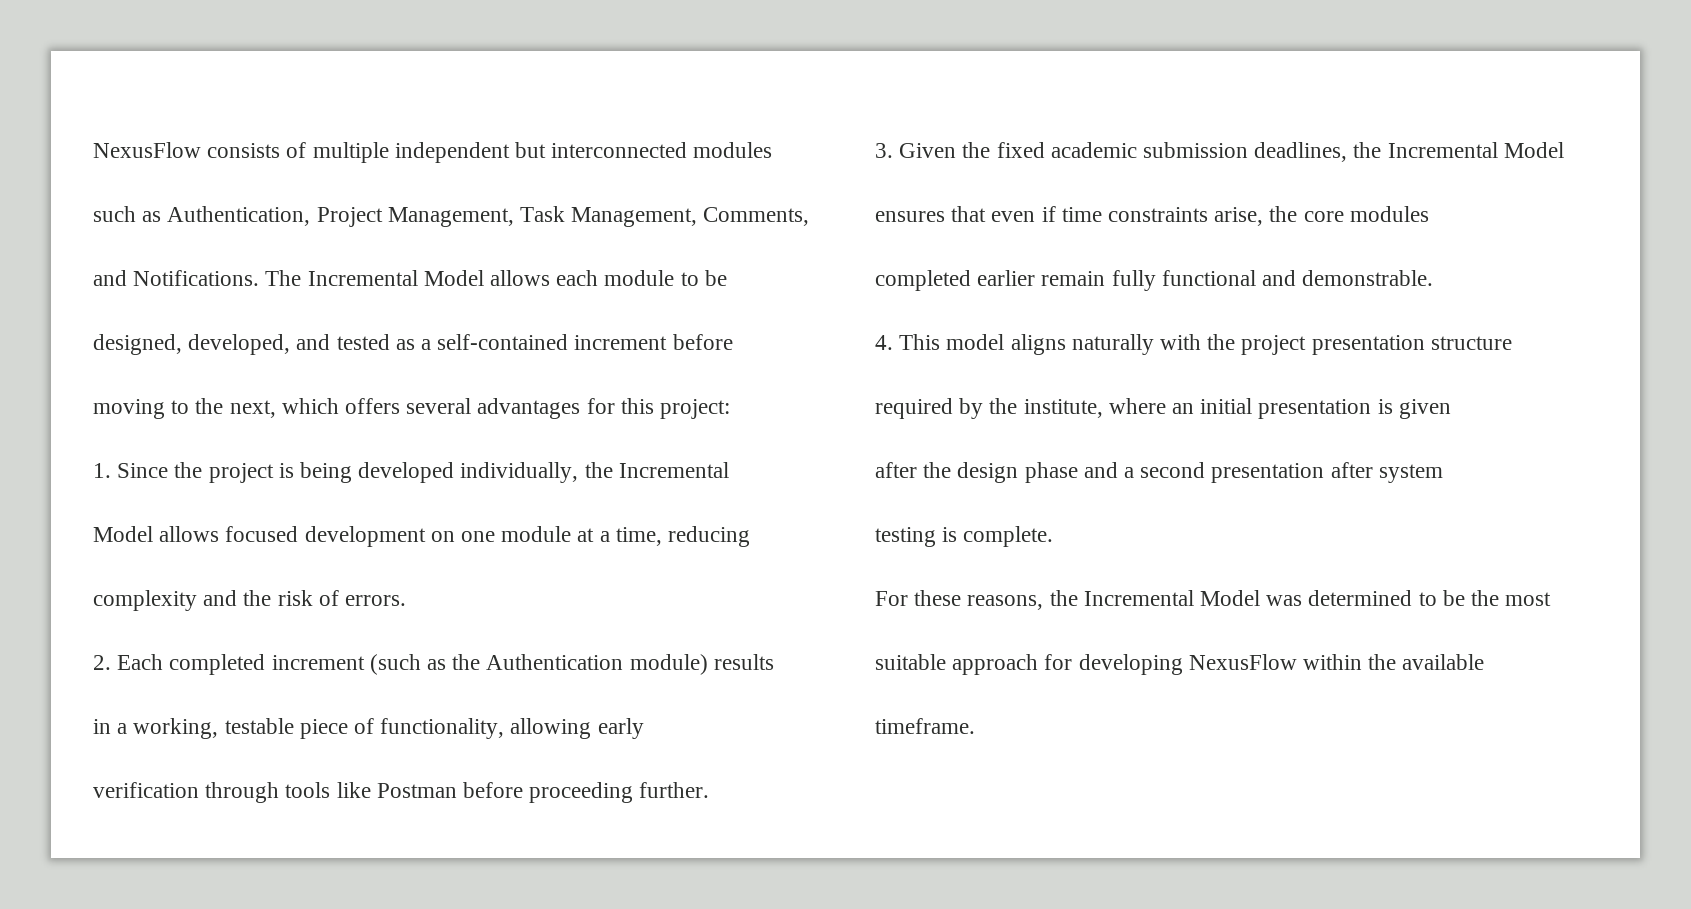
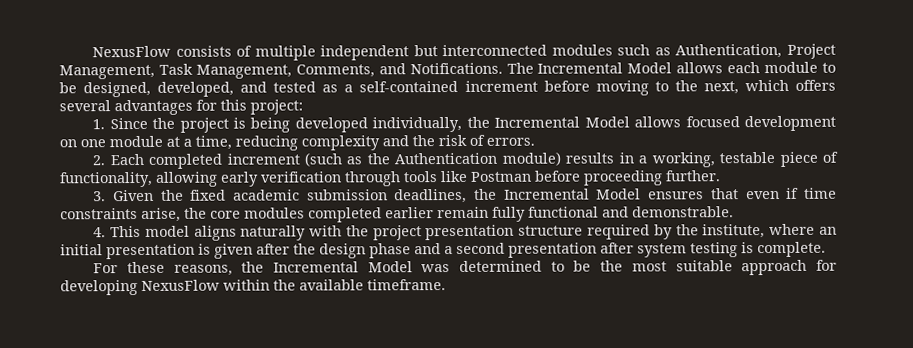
- NexusFlow consists of multiple independent but interconnected modules
- such as Authentication, Project Management, Task Management, Comments,
- and Notifications.
+ NexusFlow consists of multiple independent but interconnected modules such as Authentication, Project Management, Task Management, Comments, and Notifications.
- The Incremental Model allows each module to be
- designed, developed, and tested as a self-contained increment before
- moving to the next, which offers several advantages for this project:
+ The Incremental Model allows each module to be designed, developed, and tested as a self-contained increment before moving to the next, which offers several advantages for this project:
- 1. Since the project is being developed individually, the Incremental
- Model allows focused development on one module at a time, reducing
- complexity and the risk of errors.
+ 1. Since the project is being developed individually, the Incremental Model allows focused development on one module at a time, reducing complexity and the risk of errors.
- 2. Each completed increment (such as the Authentication module) results
- in a working, testable piece of functionality, allowing early
- verification through tools like Postman before proceeding further.
+ 2. Each completed increment (such as the Authentication module) results in a working, testable piece of functionality, allowing early verification through tools like Postman before proceeding further.
- 3. Given the fixed academic submission deadlines, the Incremental Model
- ensures that even if time constraints arise, the core modules
- completed earlier remain fully functional and demonstrable.
+ 3. Given the fixed academic submission deadlines, the Incremental Model ensures that even if time constraints arise, the core modules completed earlier remain fully functional and demonstrable.
- 4. This model aligns naturally with the project presentation structure
- required by the institute, where an initial presentation is given
- after the design phase and a second presentation after system
- testing is complete.
+ 4. This model aligns naturally with the project presentation structure required by the institute, where an initial presentation is given after the design phase and a second presentation after system testing is complete.
- For these reasons, the Incremental Model was determined to be the most
- suitable approach for developing NexusFlow within the available
- timeframe.
+ For these reasons, the Incremental Model was determined to be the most suitable approach for developing NexusFlow within the available timeframe.

